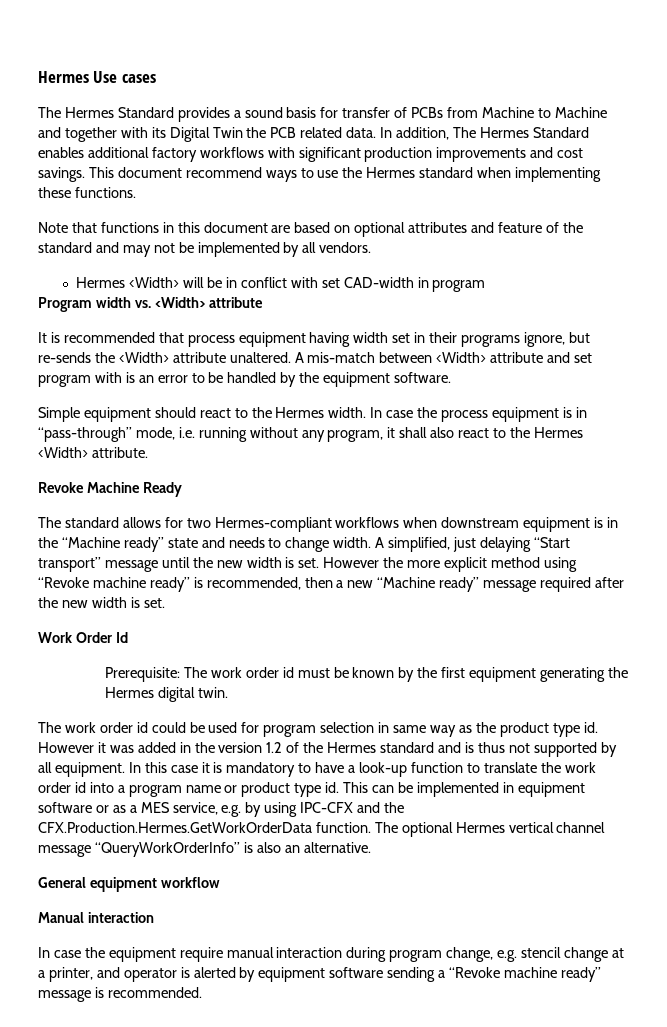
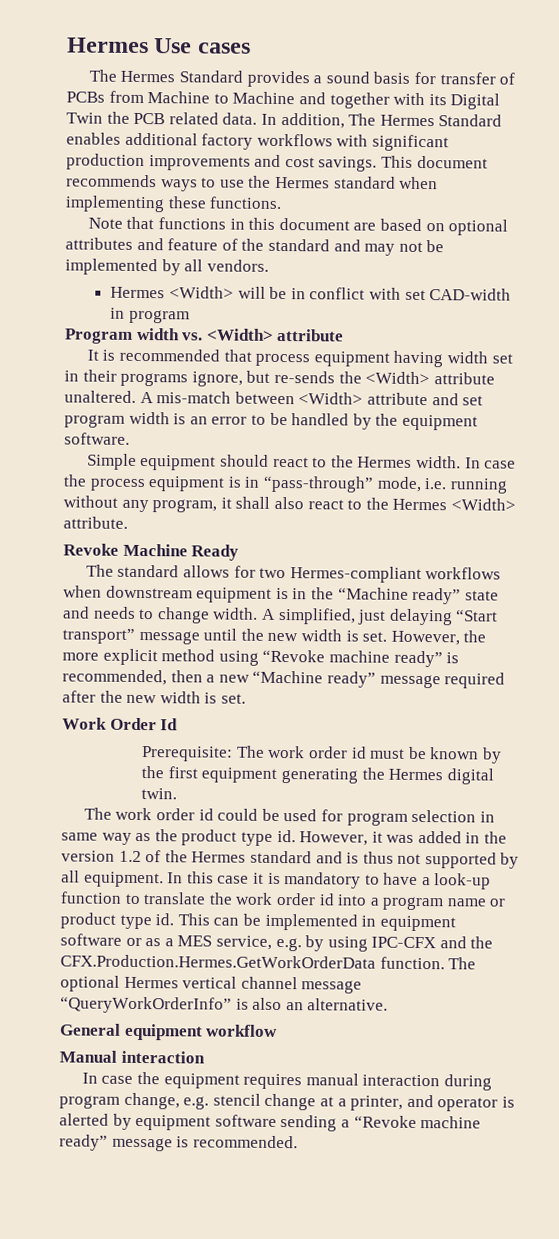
- This document recommend ways to use the Hermes standard when implementing these functions.
+ This document recommends ways to use the Hermes standard when implementing these functions.
- A mis-match between <Width> attribute and set program with is an error to be handled by the equipment software.
+ A mis-match between <Width> attribute and set program width is an error to be handled by the equipment software.
- However the more explicit method using “Revoke machine ready” is recommended, then a new “Machine ready” message required after the new width is set.
+ However, the more explicit method using “Revoke machine ready” is recommended, then a new “Machine ready” message required after the new width is set.
- However it was added in the version 1.2 of the Hermes standard and is thus not supported by all equipment.
+ However, it was added in the version 1.2 of the Hermes standard and is thus not supported by all equipment.
- In case the equipment require manual interaction during program change, e.g. stencil change at a printer, and operator is alerted by equipment software sending a “Revoke machine ready” message is recommended.
+ In case the equipment requires manual interaction during program change, e.g. stencil change at a printer, and operator is alerted by equipment software sending a “Revoke machine ready” message is recommended.

